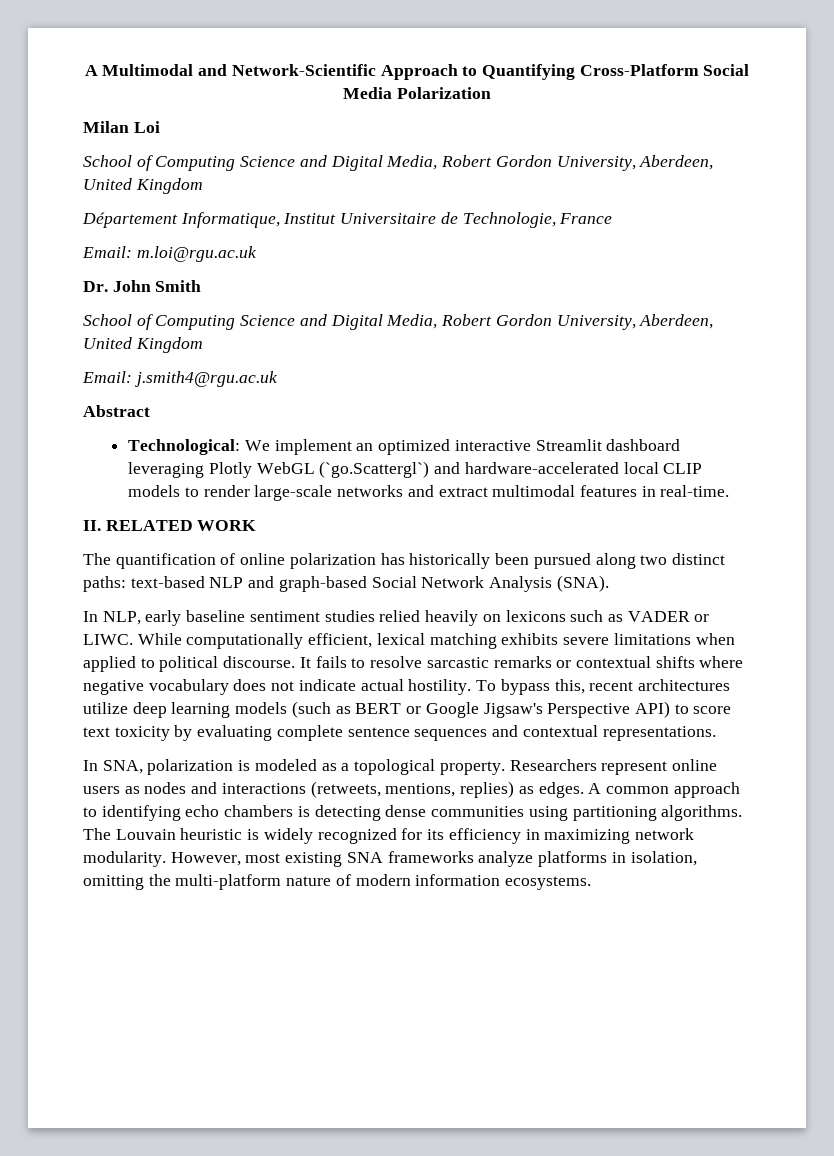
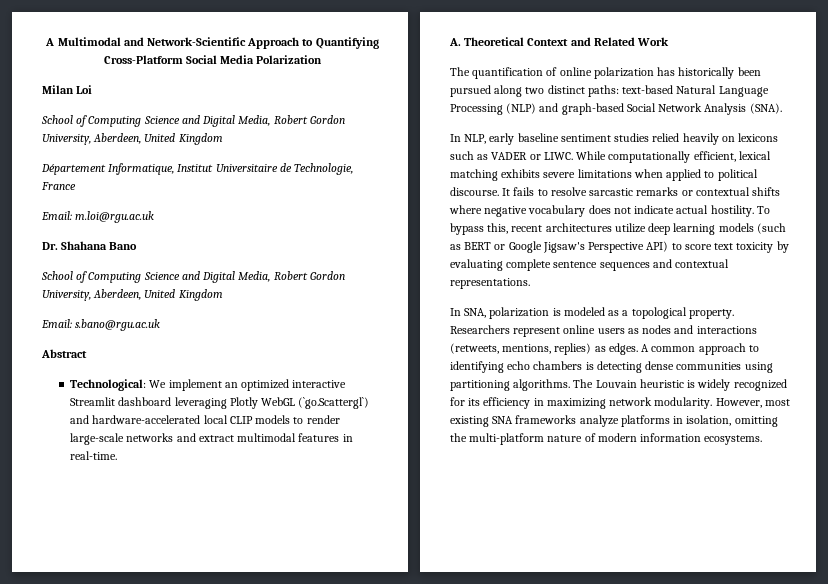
- Dr. John Smith
+ Dr. Shahana Bano
- Email: j.smith4@rgu.ac.uk
+ Email: s.bano@rgu.ac.uk
- II. RELATED WORK
+ A. Theoretical Context and Related Work
- The quantification of online polarization has historically been pursued along two distinct paths: text-based NLP and graph-based Social Network Analysis (SNA).
+ The quantification of online polarization has historically been pursued along two distinct paths: text-based Natural Language Processing (NLP) and graph-based Social Network Analysis (SNA).

